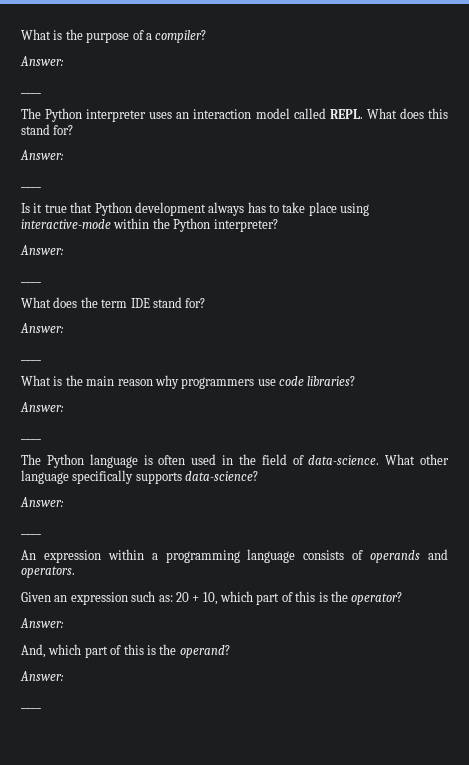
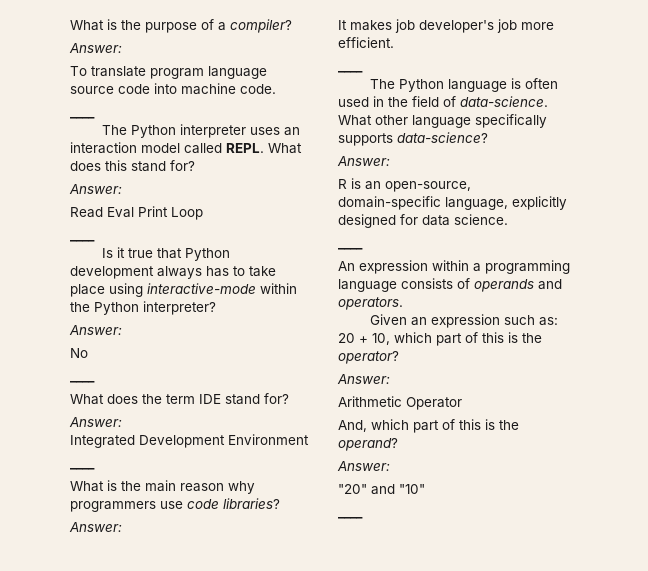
+ To translate program language source code into machine code.
+ Read Eval Print Loop
+ No
+ Integrated Development Environment
+ It makes job developer's job more efficient.
+ R is an open-source, domain-specific language, explicitly designed for data science.
+ Arithmetic Operator
+ "20" and "10"

